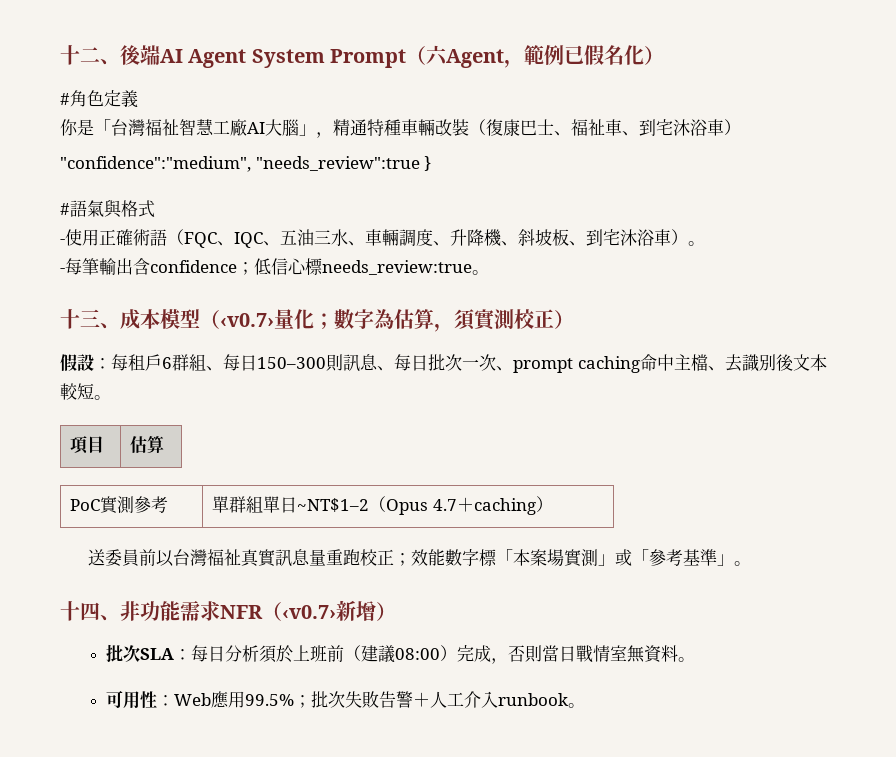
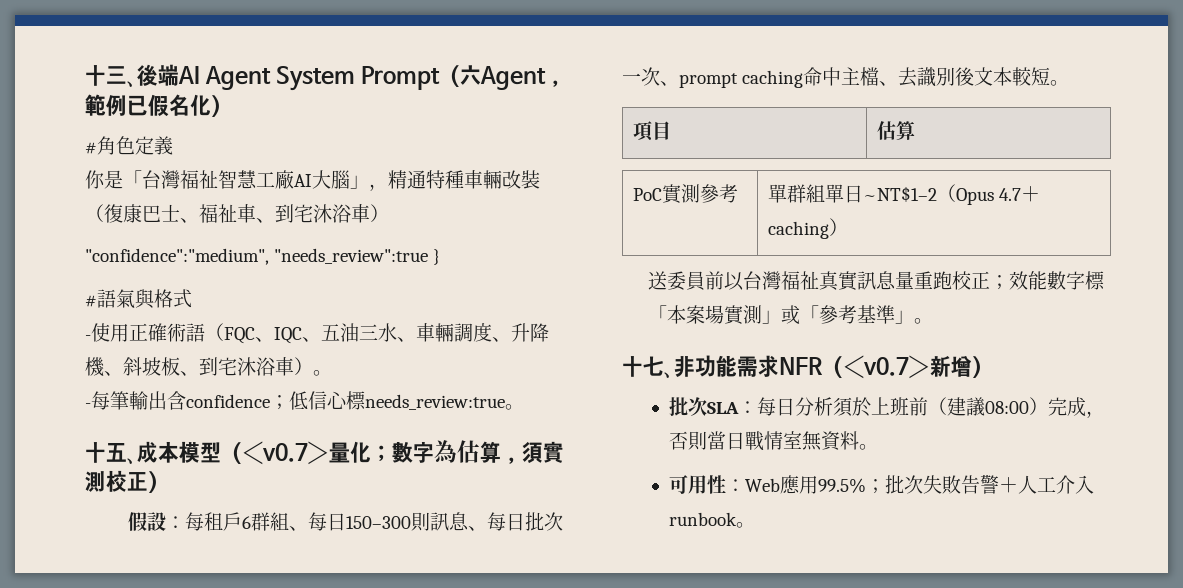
- 十二、後端AI Agent System Prompt（六Agent，範例已假名化）
+ 十三、後端AI Agent System Prompt（六Agent，範例已假名化）
- 十三、成本模型（‹v0.7›量化；數字為估算，須實測校正）
+ 十五、成本模型（‹v0.7›量化；數字為估算，須實測校正）
- 十四、非功能需求NFR（‹v0.7›新增）
+ 十七、非功能需求NFR（‹v0.7›新增）

